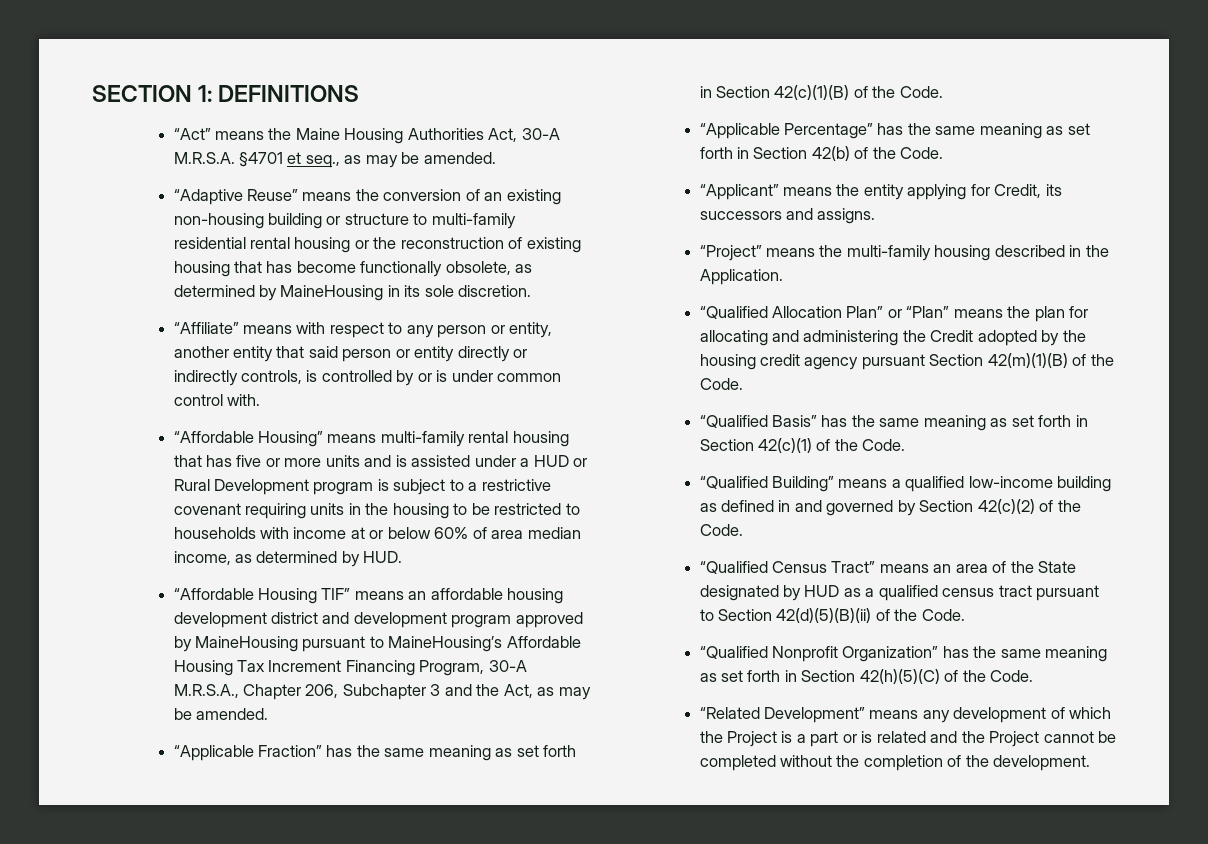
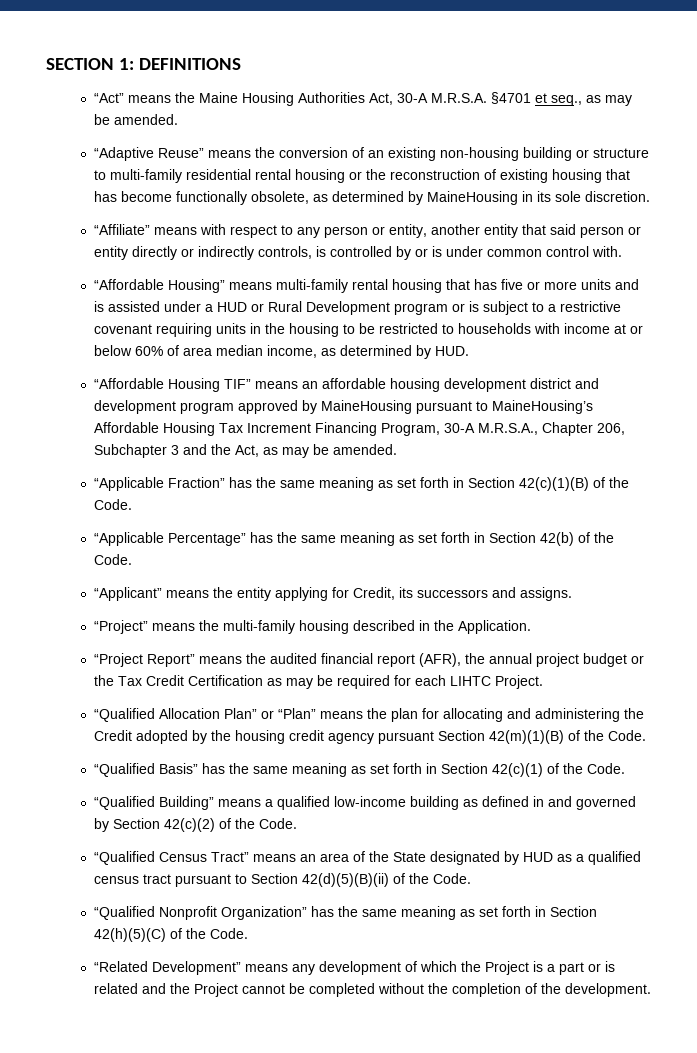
- “Affordable Housing” means multi-family rental housing that has five or more units and is assisted under a HUD or Rural Development program is subject to a restrictive covenant requiring units in the housing to be restricted to households with income at or below 60% of area median income, as determined by HUD.
+ “Affordable Housing” means multi-family rental housing that has five or more units and is assisted under a HUD or Rural Development program or is subject to a restrictive covenant requiring units in the housing to be restricted to households with income at or below 60% of area median income, as determined by HUD.
+ “Project Report” means the audited financial report (AFR), the annual project budget or the Tax Credit Certification as may be required for each LIHTC Project.

